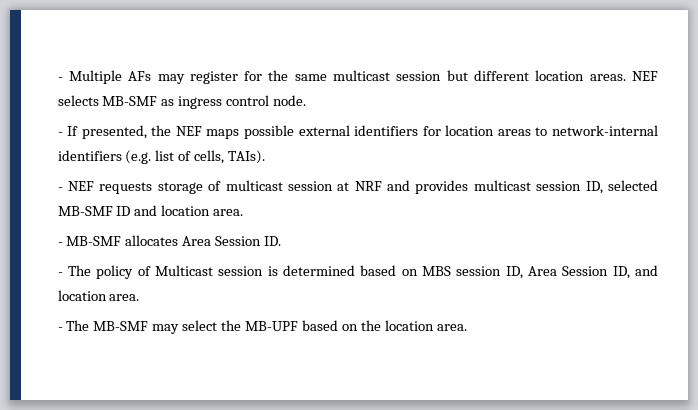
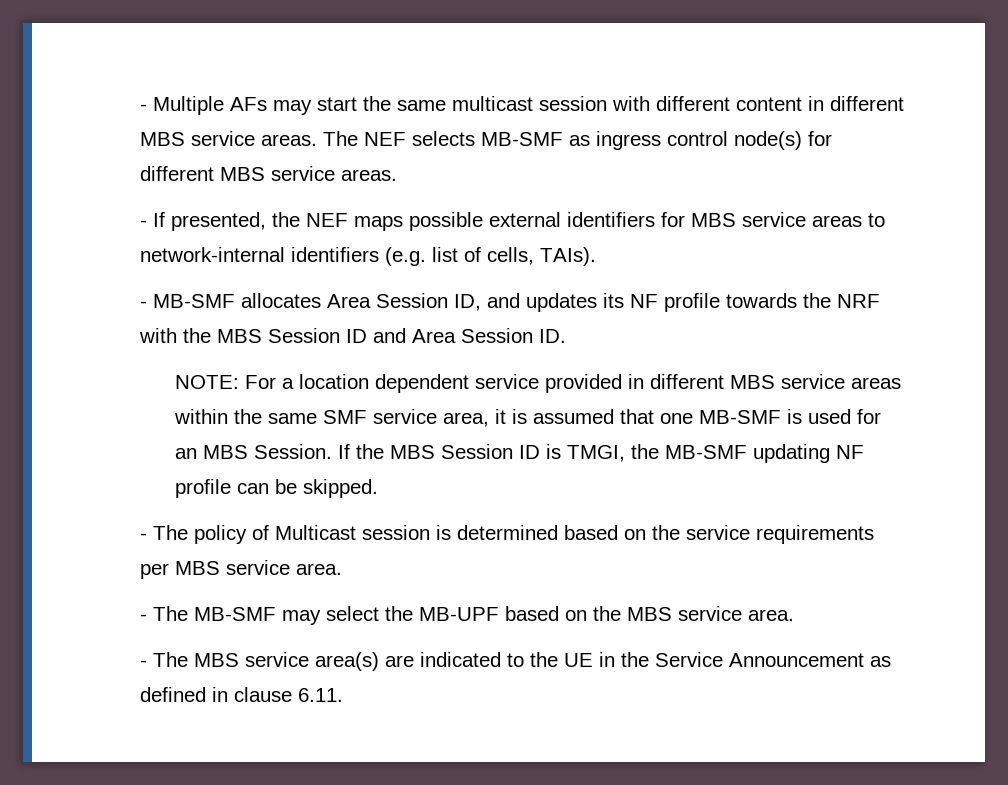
- - Multiple AFs may register for the same multicast session but different location areas. NEF selects MB-SMF as ingress control node.
+ - Multiple AFs may start the same multicast session with different content in different MBS service areas. The NEF selects MB-SMF as ingress control node(s) for different MBS service areas.
- - If presented, the NEF maps possible external identifiers for location areas to network-internal identifiers (e.g. list of cells, TAIs).
+ - If presented, the NEF maps possible external identifiers for MBS service areas to network-internal identifiers (e.g. list of cells, TAIs).
- - NEF requests storage of multicast session at NRF and provides multicast session ID, selected MB-SMF ID and location area.
- - MB-SMF allocates Area Session ID.
+ - MB-SMF allocates Area Session ID, and updates its NF profile towards the NRF with the MBS Session ID and Area Session ID.
+ NOTE: For a location dependent service provided in different MBS service areas within the same SMF service area, it is assumed that one MB-SMF is used for an MBS Session. If the MBS Session ID is TMGI, the MB-SMF updating NF profile can be skipped.
- - The policy of Multicast session is determined based on MBS session ID, Area Session ID, and location area.
+ - The policy of Multicast session is determined based on the service requirements per MBS service area.
- - The MB-SMF may select the MB-UPF based on the location area.
+ - The MB-SMF may select the MB-UPF based on the MBS service area.
+ - The MBS service area(s) are indicated to the UE in the Service Announcement as defined in clause 6.11.

